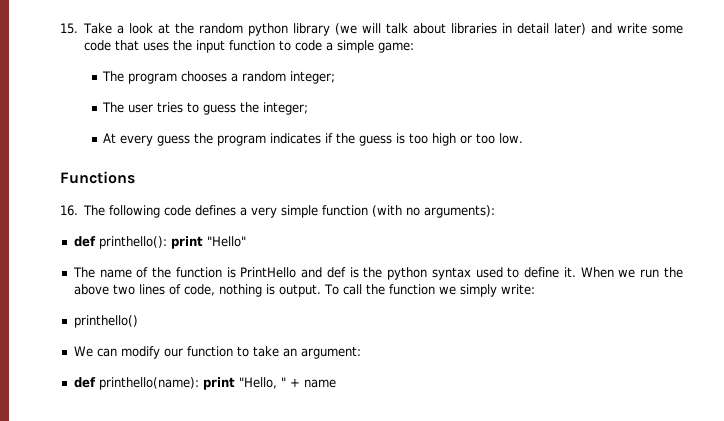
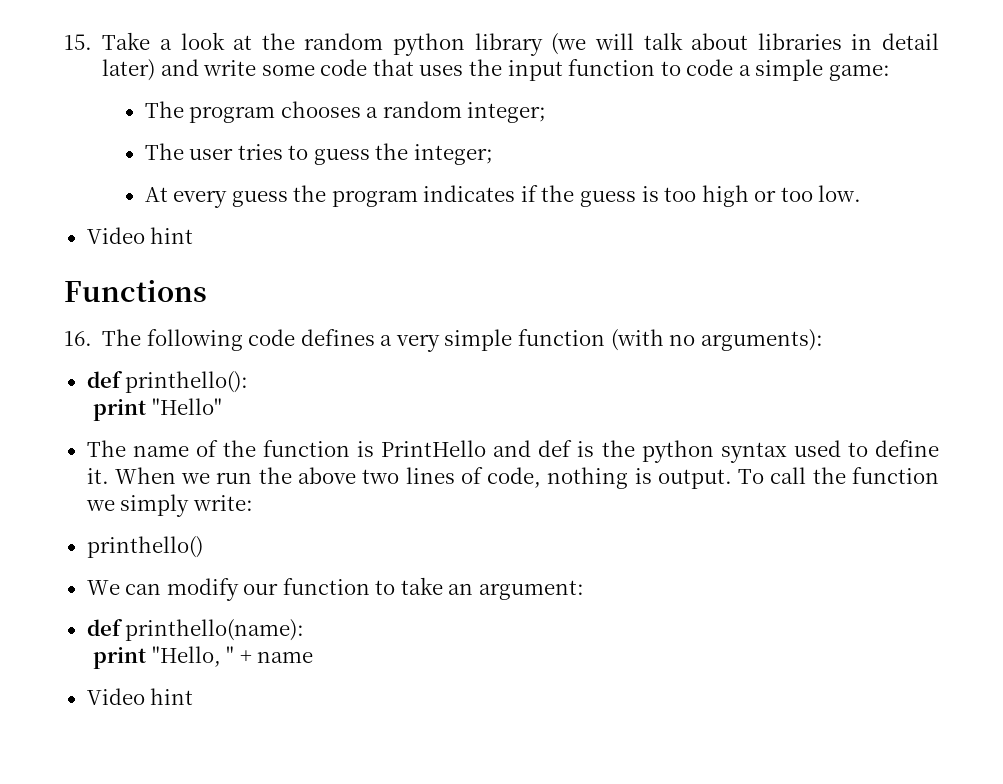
  At every guess the program indicates if the guess is too high or too low.
+ Video hint
- def printhello(): print "Hello"
+ def printhello():
+ print "Hello"
- def printhello(name): print "Hello, " + name
+ def printhello(name):
+ print "Hello, " + name
+ Video hint

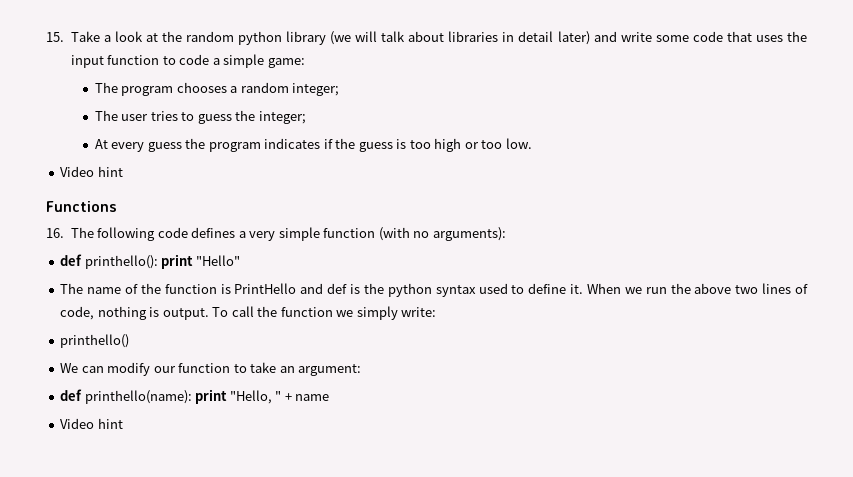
- def printhello():
- print "Hello"
+ def printhello(): print "Hello"
- def printhello(name):
- print "Hello, " + name
+ def printhello(name): print "Hello, " + name

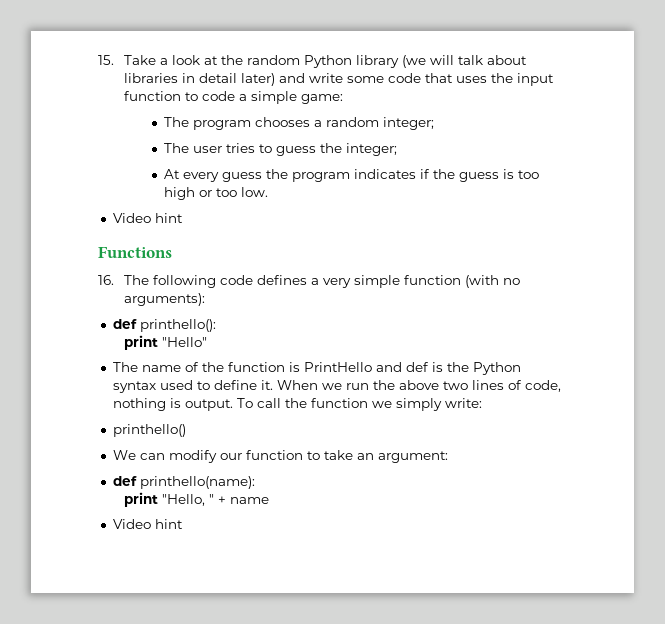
- 15. Take a look at the random python library (we will talk about libraries in detail later) and write some code that uses the input function to code a simple game:
+ 15. Take a look at the random Python library (we will talk about libraries in detail later) and write some code that uses the input function to code a simple game:
- def printhello(): print "Hello"
+ def printhello():
+ print "Hello"
- The name of the function is PrintHello and def is the python syntax used to define it.
+ The name of the function is PrintHello and def is the Python syntax used to define it.
- def printhello(name): print "Hello, " + name
+ def printhello(name):
+ print "Hello, " + name

